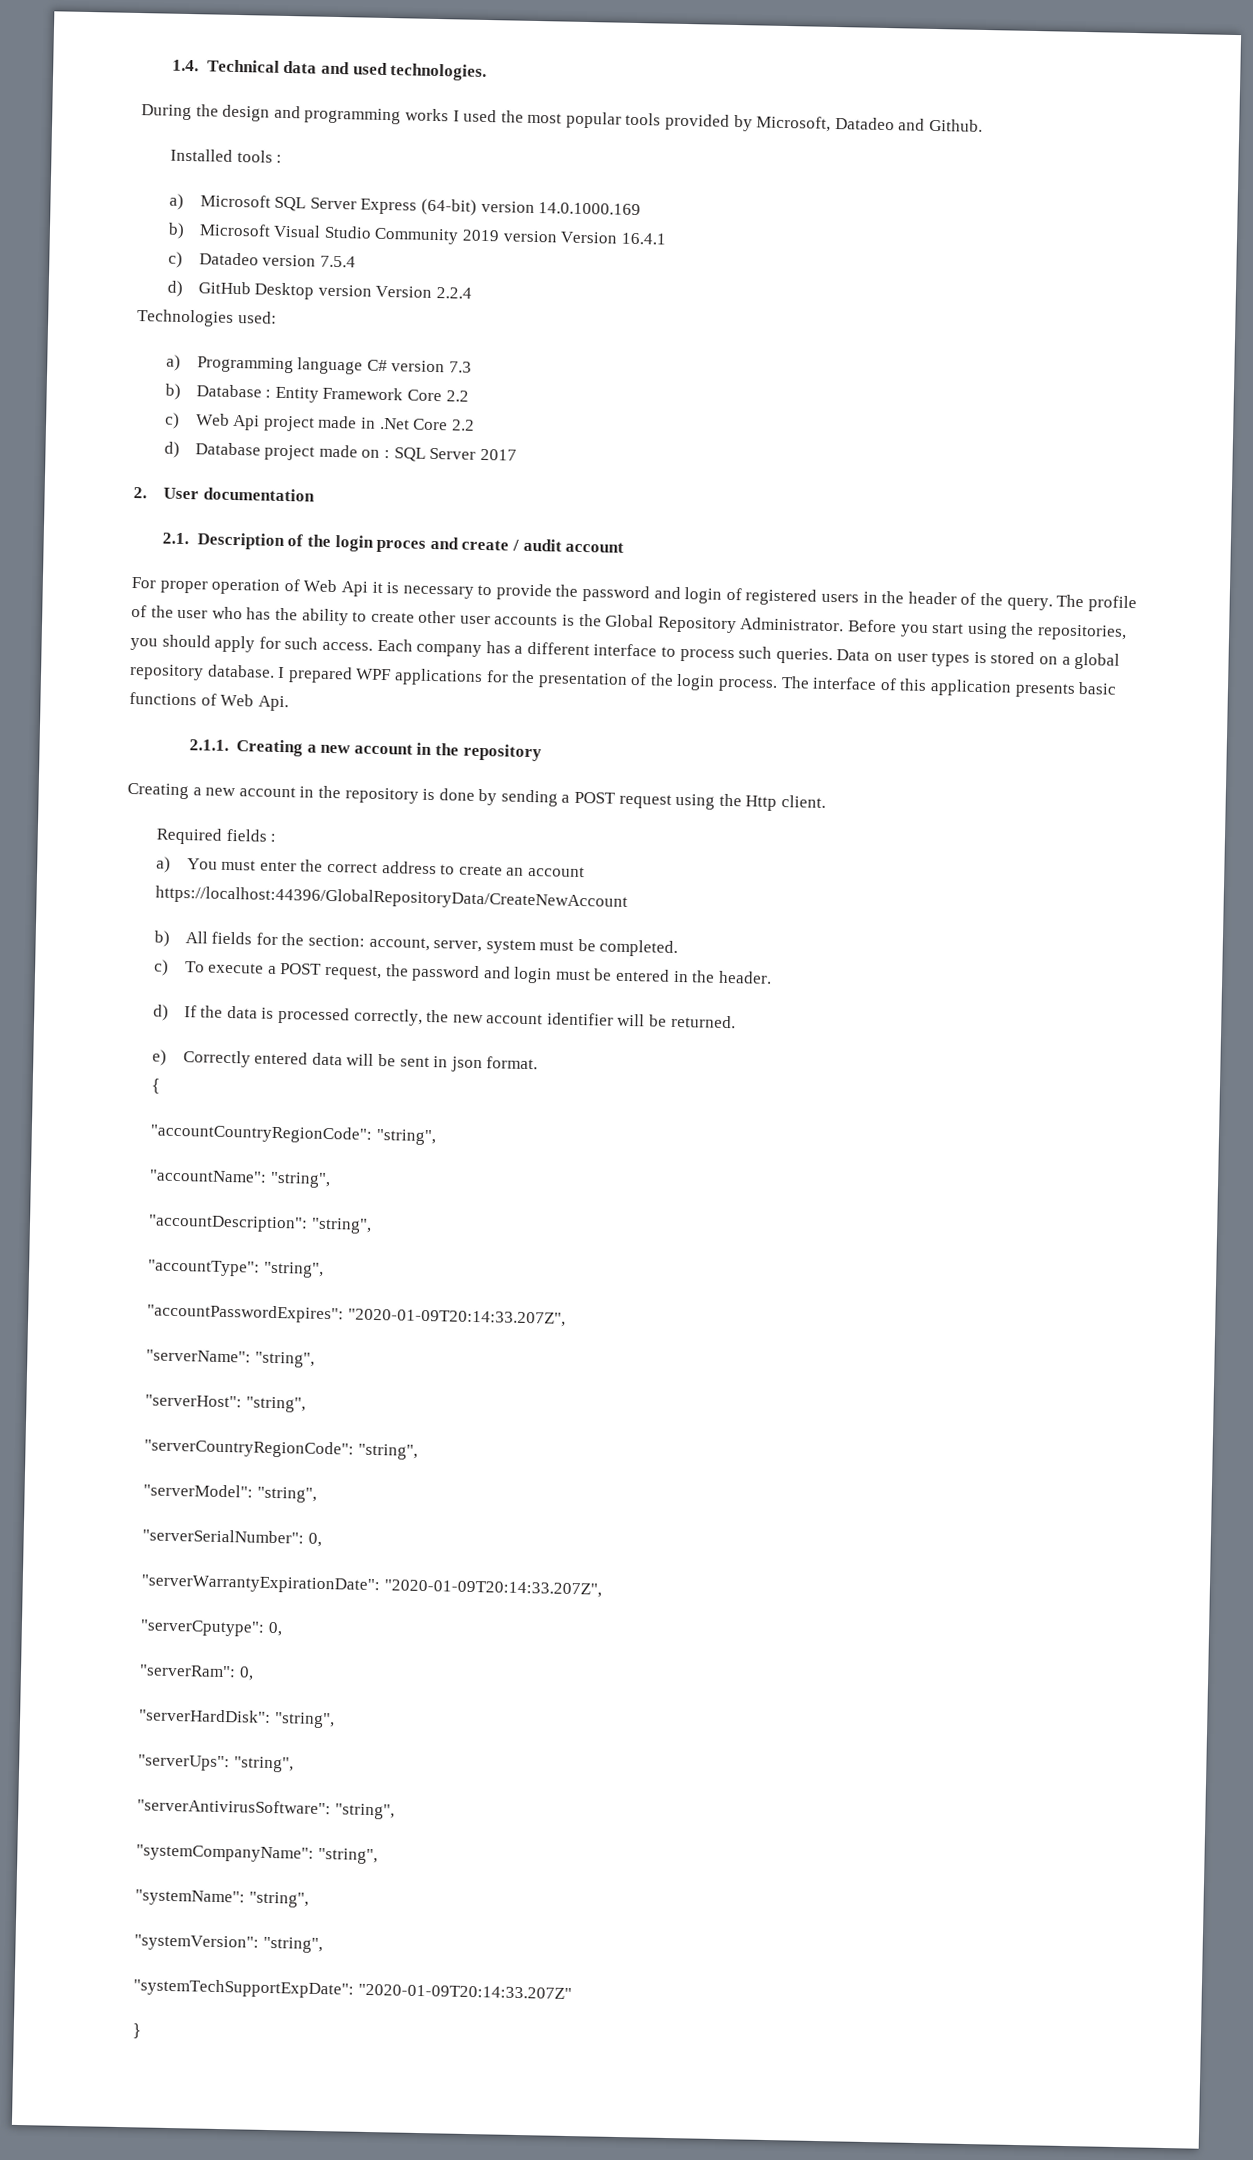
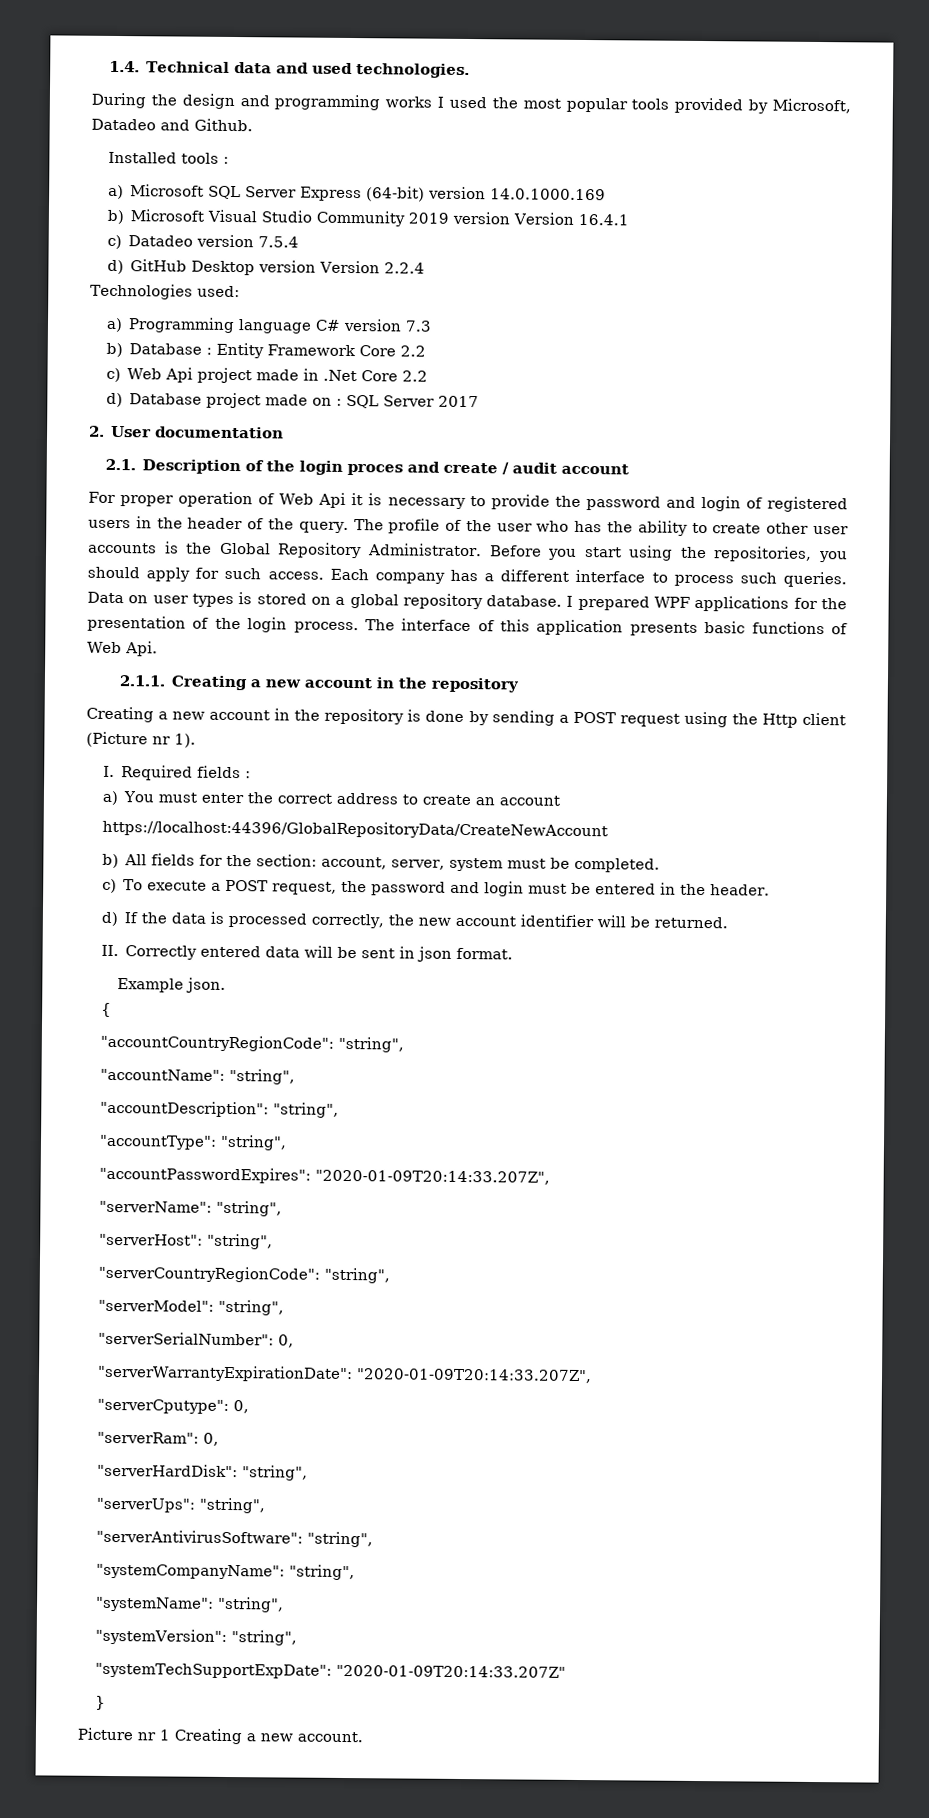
- Creating a new account in the repository is done by sending a POST request using the Http client.
- Required fields :
+ Creating a new account in the repository is done by sending a POST request using the Http client (Picture nr 1).
+ I. Required fields :
- e) Correctly entered data will be sent in json format.
+ II. Correctly entered data will be sent in json format.
+ Example json.
+ Picture nr 1 Creating a new account.

